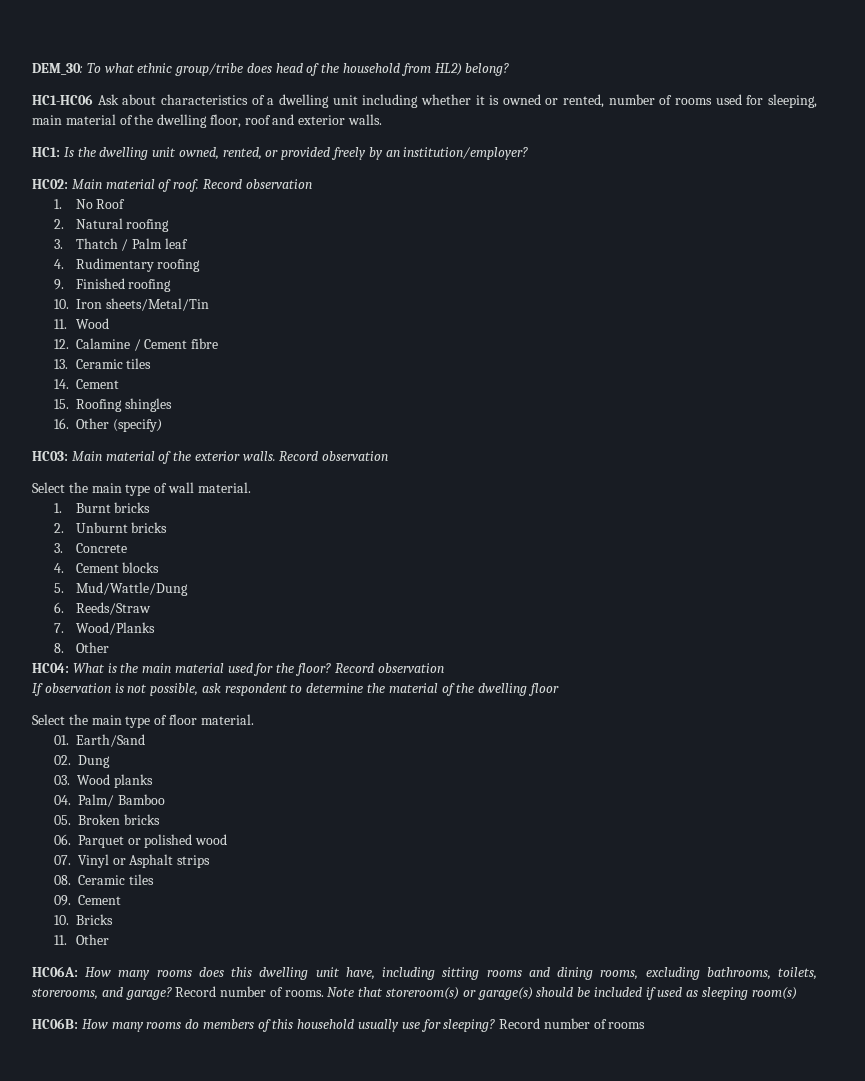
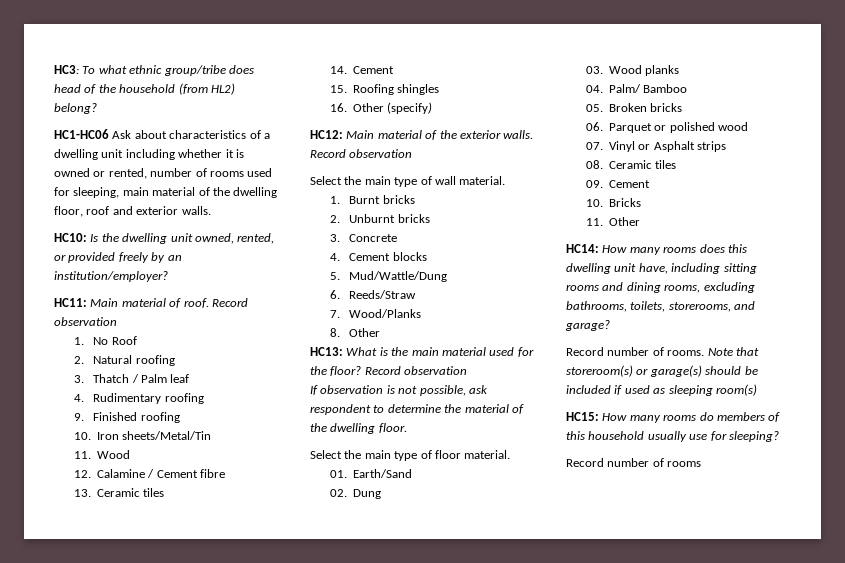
- DEM_30: To what ethnic group/tribe does head of the household from HL2) belong?
+ HC3: To what ethnic group/tribe does head of the household (from HL2) belong?
- HC1: Is the dwelling unit owned, rented, or provided freely by an institution/employer?
+ HC10: Is the dwelling unit owned, rented, or provided freely by an institution/employer?
- HC02: Main material of roof.
+ HC11: Main material of roof.
- HC03: Main material of the exterior walls.
+ HC12: Main material of the exterior walls.
- HC04: What is the main material used for the floor?
+ HC13: What is the main material used for the floor?
- If observation is not possible, ask respondent to determine the material of the dwelling floor
+ If observation is not possible, ask respondent to determine the material of the dwelling floor.
- HC06A: How many rooms does this dwelling unit have, including sitting rooms and dining rooms, excluding bathrooms, toilets, storerooms, and garage? Record number of rooms.
+ HC14: How many rooms does this dwelling unit have, including sitting rooms and dining rooms, excluding bathrooms, toilets, storerooms, and garage?
+ Record number of rooms.
- HC06B: How many rooms do members of this household usually use for sleeping? Record number of rooms
+ HC15: How many rooms do members of this household usually use for sleeping?
+ Record number of rooms

